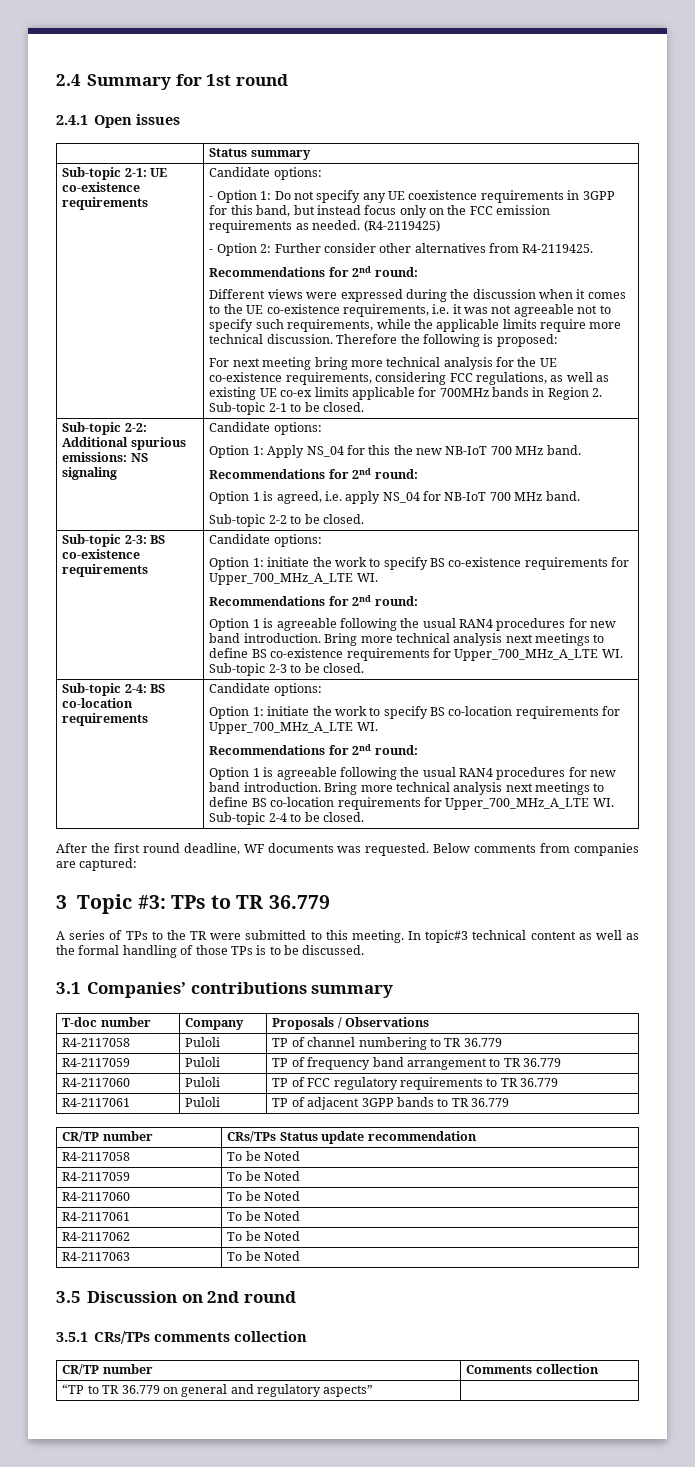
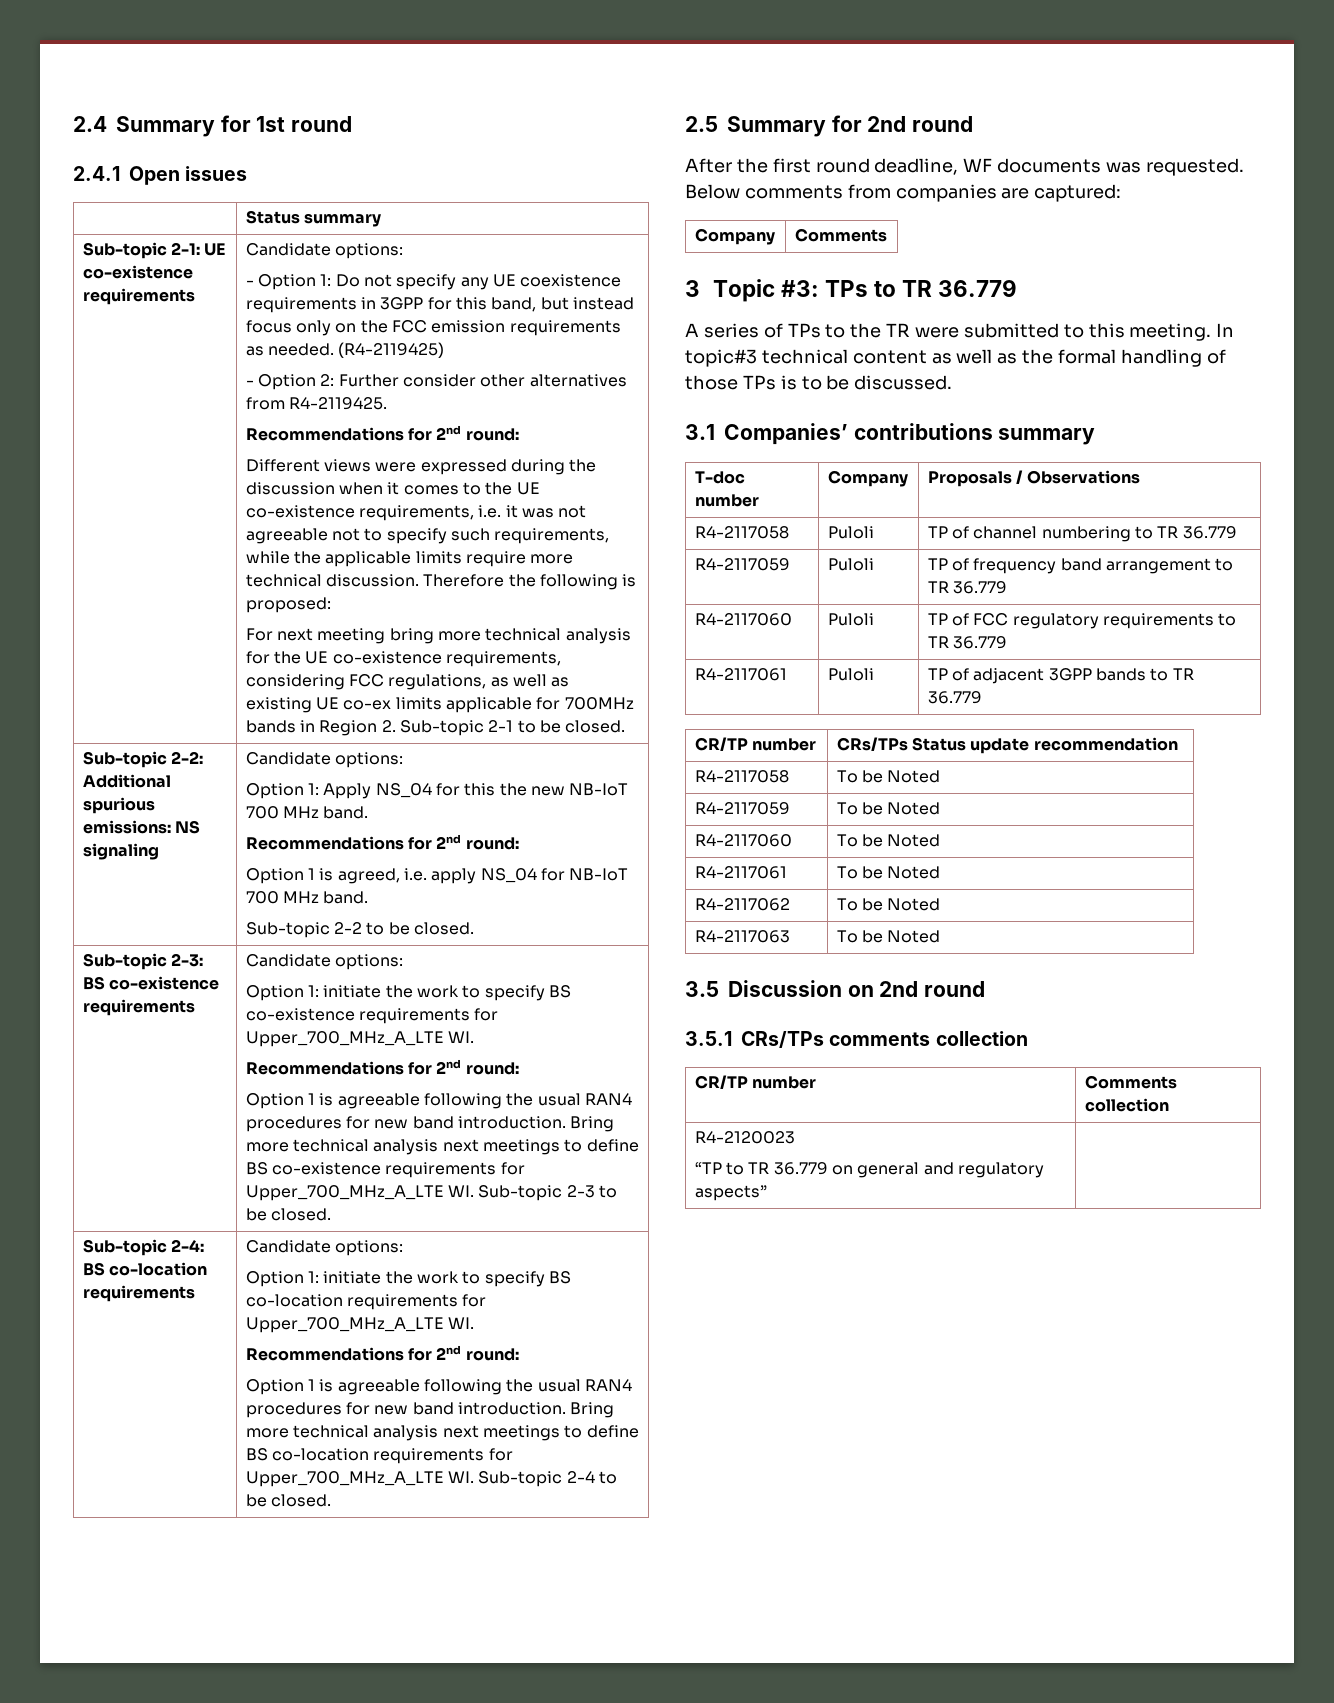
+ 2.5 Summary for 2nd round
+ Company | Comments
+ R4-2120023

